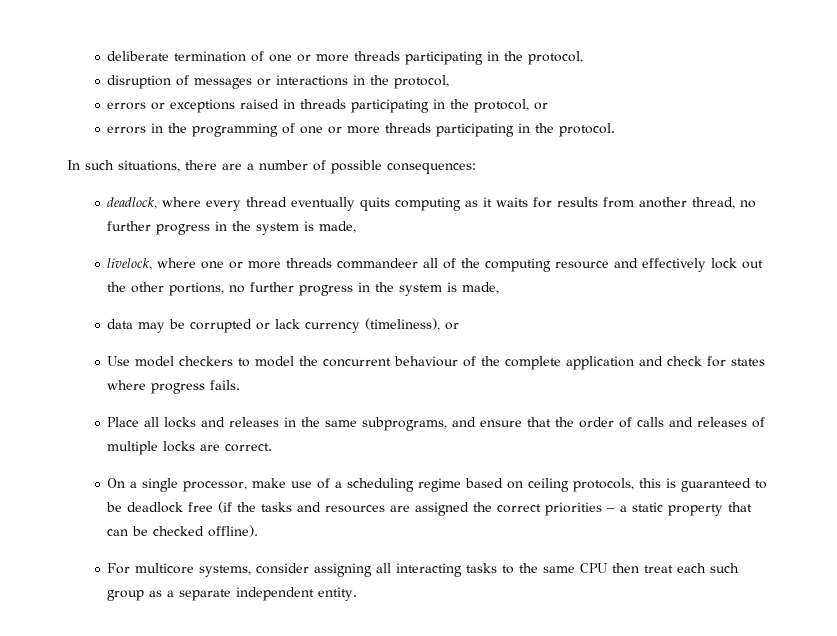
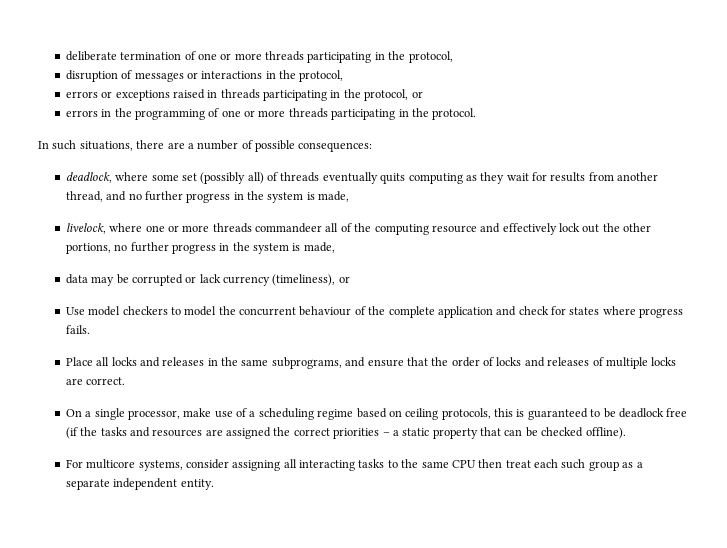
- deadlock, where every thread eventually quits computing as it waits for results from another thread, no further progress in the system is made,
+ deadlock, where some set (possibly all) of threads eventually quits computing as they wait for results from another thread, and no further progress in the system is made,
- Place all locks and releases in the same subprograms, and ensure that the order of calls and releases of multiple locks are correct.
+ Place all locks and releases in the same subprograms, and ensure that the order of locks and releases of multiple locks are correct.

